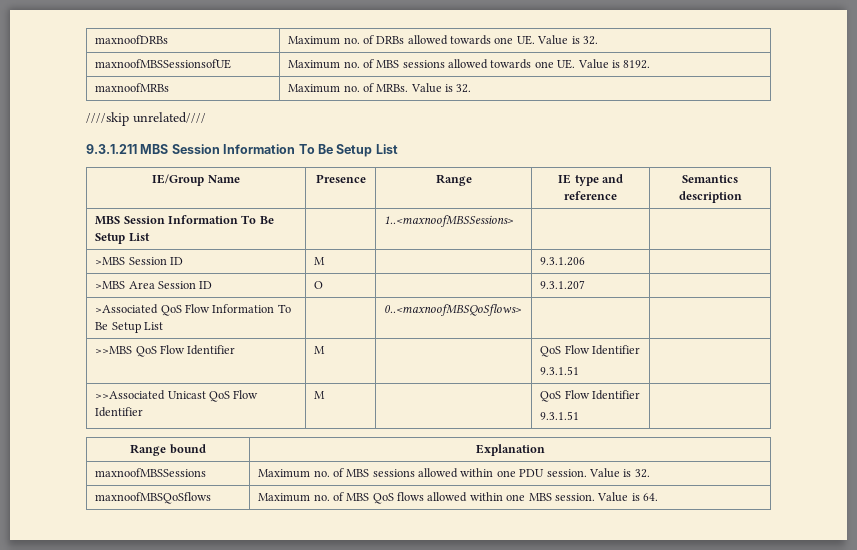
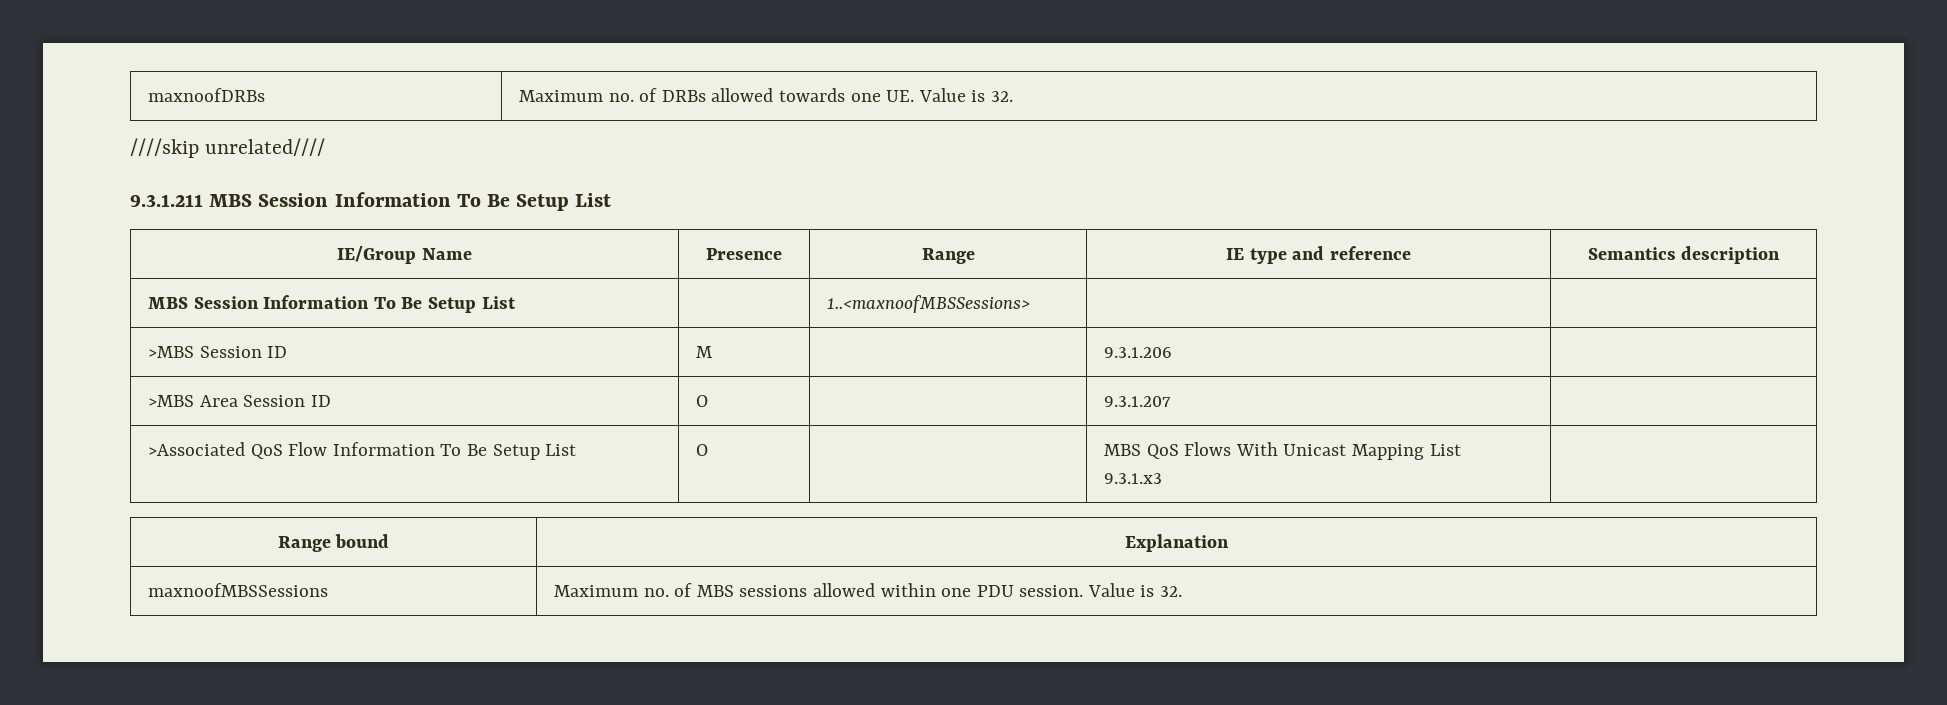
- maxnoofMBSSessionsofUE | Maximum no. of MBS sessions allowed towards one UE. Value is 8192.
- maxnoofMRBs | Maximum no. of MRBs. Value is 32.
- >Associated QoS Flow Information To Be Setup List | | 0..<maxnoofMBSQoSflows> | |
- >>MBS QoS Flow Identifier | M | | QoS Flow Identifier
- 9.3.1.51 |
- >>Associated Unicast QoS Flow Identifier | M | | QoS Flow Identifier
- 9.3.1.51 |
+ >Associated QoS Flow Information To Be Setup List | O | | MBS QoS Flows With Unicast Mapping List
+ 9.3.1.x3 |
- maxnoofMBSQoSflows | Maximum no. of MBS QoS flows allowed within one MBS session. Value is 64.

